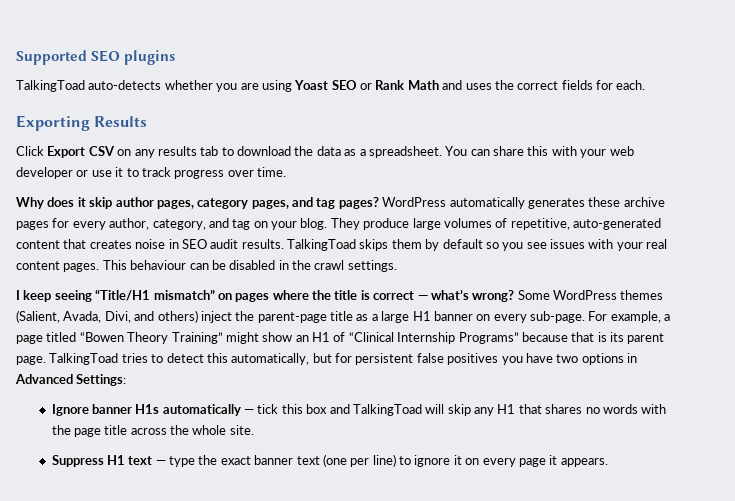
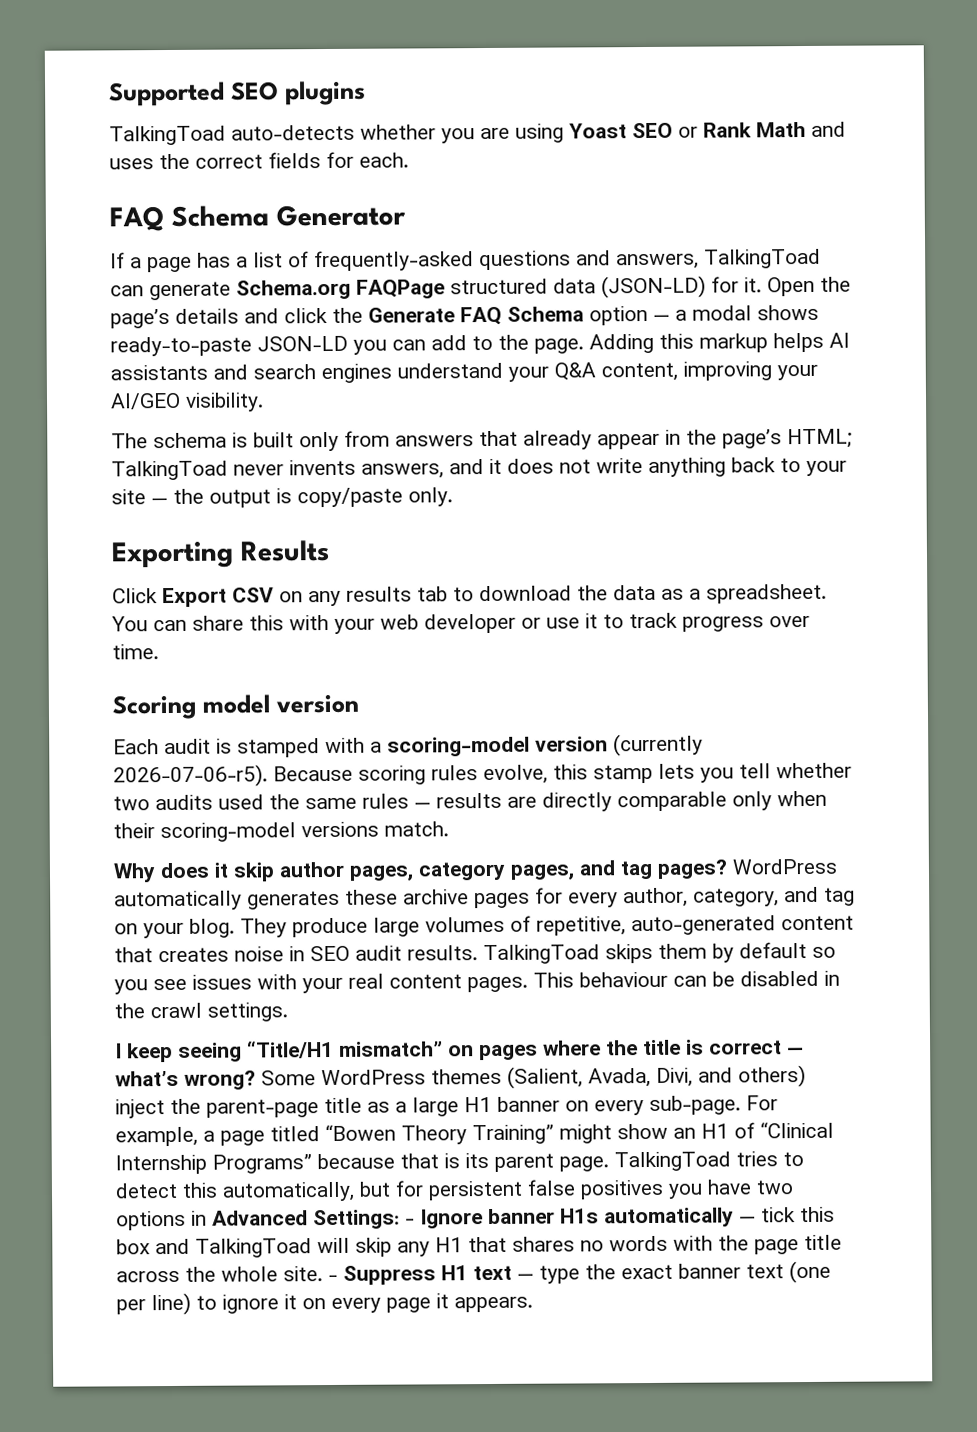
+ FAQ Schema Generator
+ If a page has a list of frequently-asked questions and answers, TalkingToad can generate Schema.org FAQPage structured data (JSON-LD) for it. Open the page’s details and click the Generate FAQ Schema option — a modal shows ready-to-paste JSON-LD you can add to the page. Adding this markup helps AI assistants and search engines understand your Q&A content, improving your AI/GEO visibility.
+ The schema is built only from answers that already appear in the page’s HTML; TalkingToad never invents answers, and it does not write anything back to your site — the output is copy/paste only.
+ Scoring model version
+ Each audit is stamped with a scoring-model version (currently 2026-07-06-r5). Because scoring rules evolve, this stamp lets you tell whether two audits used the same rules — results are directly comparable only when their scoring-model versions match.
- TalkingToad tries to detect this automatically, but for persistent false positives you have two options in Advanced Settings:
- Ignore banner H1s automatically — tick this box and TalkingToad will skip any H1 that shares no words with the page title across the whole site.
- Suppress H1 text — type the exact banner text (one per line) to ignore it on every page it appears.
+ TalkingToad tries to detect this automatically, but for persistent false positives you have two options in Advanced Settings: - Ignore banner H1s automatically — tick this box and TalkingToad will skip any H1 that shares no words with the page title across the whole site. - Suppress H1 text — type the exact banner text (one per line) to ignore it on every page it appears.

